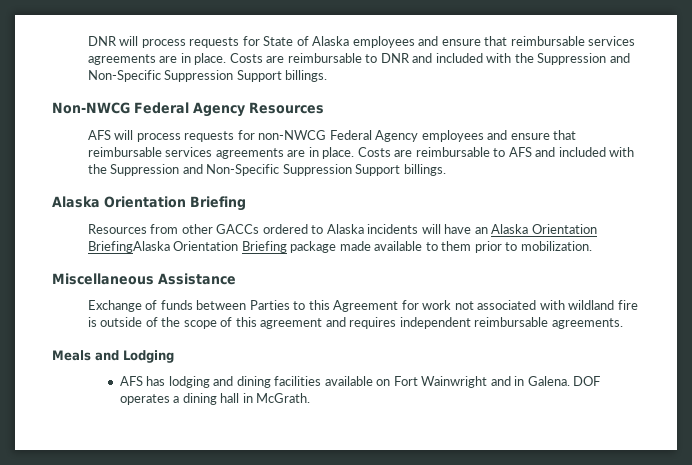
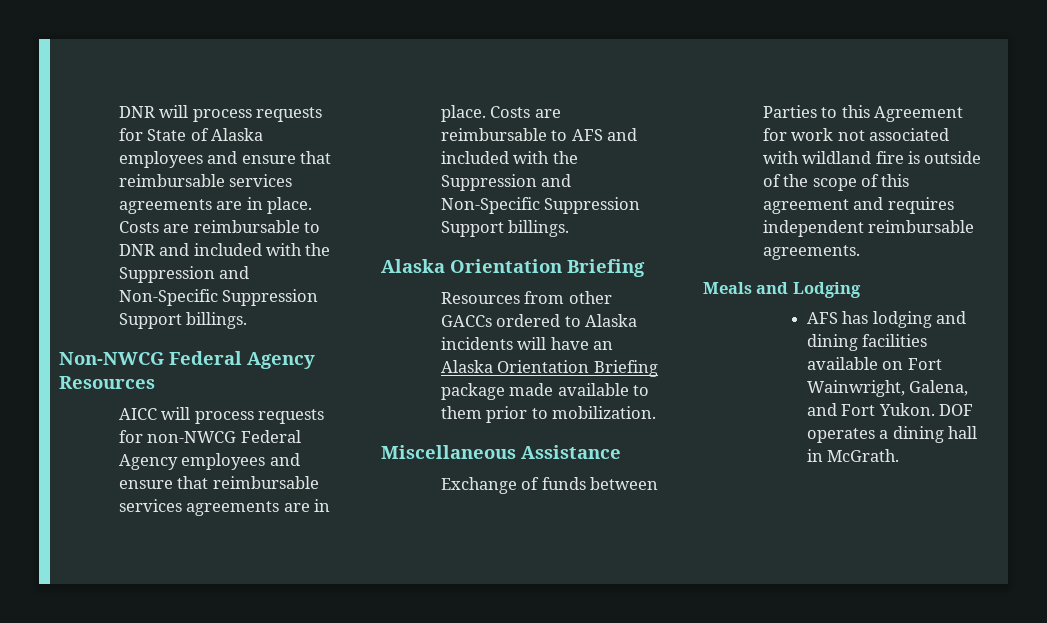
- AFS will process requests for non-NWCG Federal Agency employees and ensure that reimbursable services agreements are in place.
+ AICC will process requests for non-NWCG Federal Agency employees and ensure that reimbursable services agreements are in place.
- Resources from other GACCs ordered to Alaska incidents will have an Alaska Orientation BriefingAlaska Orientation Briefing package made available to them prior to mobilization.
+ Resources from other GACCs ordered to Alaska incidents will have an Alaska Orientation Briefing package made available to them prior to mobilization.
- AFS has lodging and dining facilities available on Fort Wainwright and in Galena.
+ AFS has lodging and dining facilities available on Fort Wainwright, Galena, and Fort Yukon.

